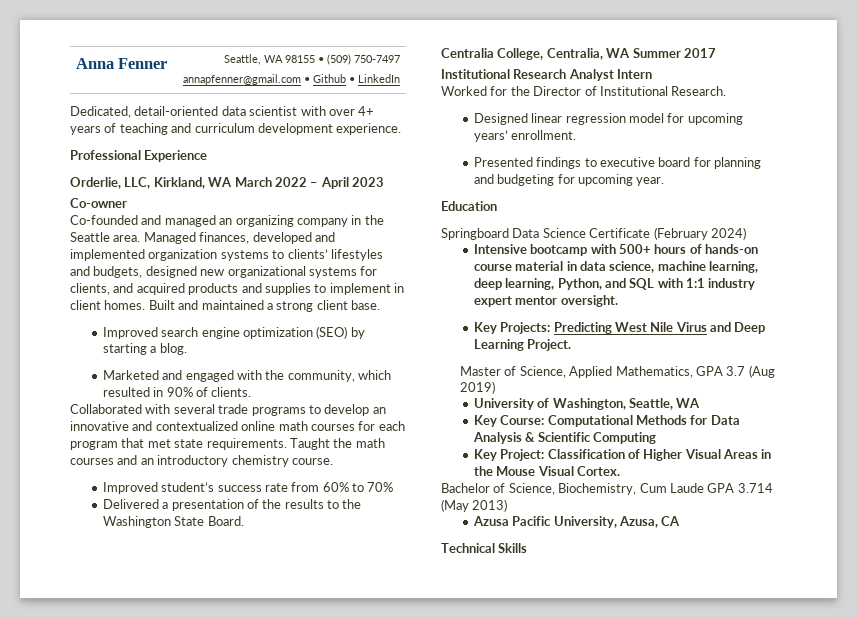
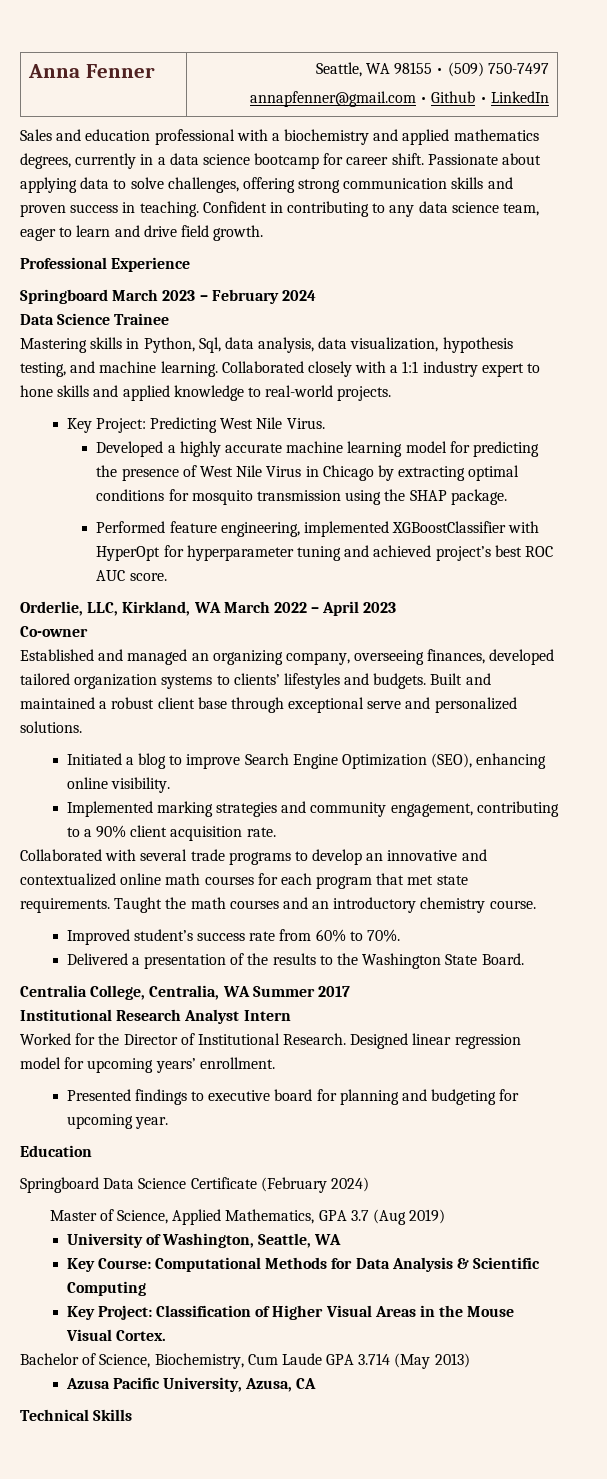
- Dedicated, detail-oriented data scientist with over 4+ years of teaching and curriculum development experience.
+ Sales and education professional with a biochemistry and applied mathematics degrees, currently in a data science bootcamp for career shift. Passionate about applying data to solve challenges, offering strong communication skills and proven success in teaching. Confident in contributing to any data science team, eager to learn and drive field growth.
  Professional Experience
+ Springboard March 2023 – February 2024
+ Data Science Trainee
+ Mastering skills in Python, Sql, data analysis, data visualization, hypothesis testing, and machine learning. Collaborated closely with a 1:1 industry expert to hone skills and applied knowledge to real-world projects.
+ Key Project: Predicting West Nile Virus.
+ Developed a highly accurate machine learning model for predicting the presence of West Nile Virus in Chicago by extracting optimal conditions for mosquito transmission using the SHAP package.
+ Performed feature engineering, implemented XGBoostClassifier with HyperOpt for hyperparameter tuning and achieved project’s best ROC AUC score.
- Co-founded and managed an organizing company in the Seattle area. Managed finances, developed and implemented organization systems to clients’ lifestyles and budgets, designed new organizational systems for clients, and acquired products and supplies to implement in client homes. Built and maintained a strong client base.
- Improved search engine optimization (SEO) by starting a blog.
- Marketed and engaged with the community, which resulted in 90% of clients.
+ Established and managed an organizing company, overseeing finances, developed tailored organization systems to clients’ lifestyles and budgets. Built and maintained a robust client base through exceptional serve and personalized solutions.
+ Initiated a blog to improve Search Engine Optimization (SEO), enhancing online visibility.
+ Implemented marking strategies and community engagement, contributing to a 90% client acquisition rate.
- Improved student’s success rate from 60% to 70%
+ Improved student’s success rate from 60% to 70%.
- Worked for the Director of Institutional Research.
- Designed linear regression model for upcoming years’ enrollment.
+ Worked for the Director of Institutional Research. Designed linear regression model for upcoming years’ enrollment.
- Intensive bootcamp with 500+ hours of hands-on course material in data science, machine learning, deep learning, Python, and SQL with 1:1 industry expert mentor oversight.
- Key Projects: Predicting West Nile Virus and Deep Learning Project.

